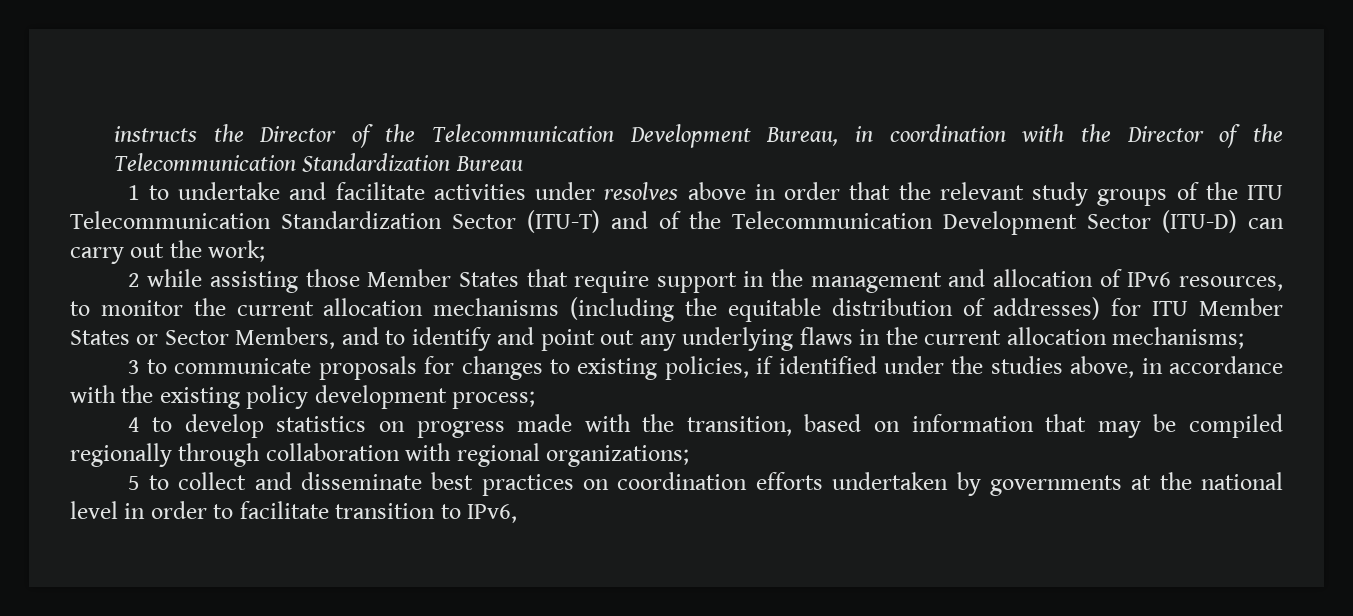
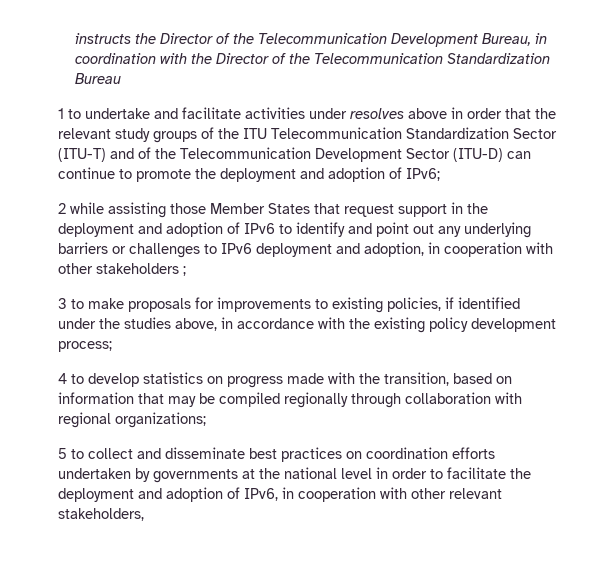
- 1 to undertake and facilitate activities under resolves above in order that the relevant study groups of the ITU Telecommunication Standardization Sector (ITU-T) and of the Telecommunication Development Sector (ITU-D) can carry out the work;
+ 1 to undertake and facilitate activities under resolves above in order that the relevant study groups of the ITU Telecommunication Standardization Sector (ITU-T) and of the Telecommunication Development Sector (ITU-D) can continue to promote the deployment and adoption of IPv6;
- 2 while assisting those Member States that require support in the management and allocation of IPv6 resources, to monitor the current allocation mechanisms (including the equitable distribution of addresses) for ITU Member States or Sector Members, and to identify and point out any underlying flaws in the current allocation mechanisms;
+ 2 while assisting those Member States that request support in the deployment and adoption of IPv6 to identify and point out any underlying barriers or challenges to IPv6 deployment and adoption, in cooperation with other stakeholders ;
- 3 to communicate proposals for changes to existing policies, if identified under the studies above, in accordance with the existing policy development process;
+ 3 to make proposals for improvements to existing policies, if identified under the studies above, in accordance with the existing policy development process;
- 5 to collect and disseminate best practices on coordination efforts undertaken by governments at the national level in order to facilitate transition to IPv6,
+ 5 to collect and disseminate best practices on coordination efforts undertaken by governments at the national level in order to facilitate the deployment and adoption of IPv6, in cooperation with other relevant stakeholders,

